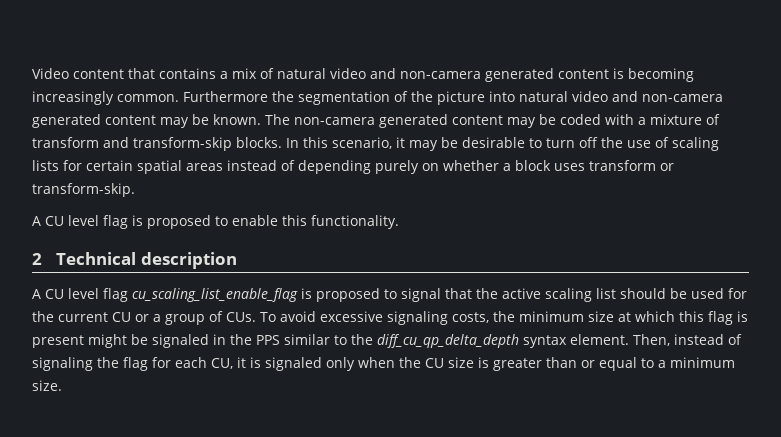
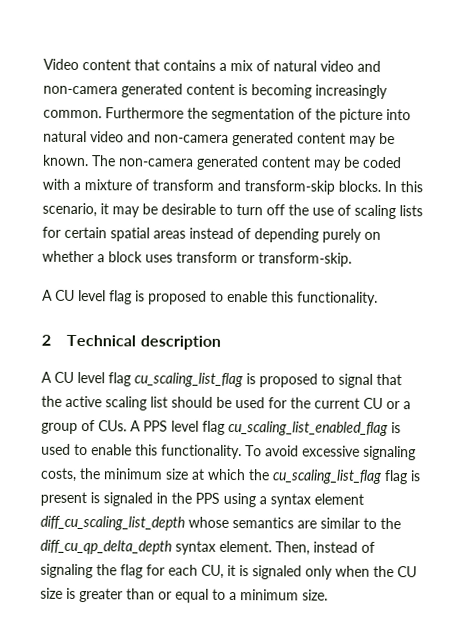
- A CU level flag cu_scaling_list_enable_flag is proposed to signal that the active scaling list should be used for the current CU or a group of CUs. To avoid excessive signaling costs, the minimum size at which this flag is present might be signaled in the PPS similar to the diff_cu_qp_delta_depth syntax element.
+ A CU level flag cu_scaling_list_flag is proposed to signal that the active scaling list should be used for the current CU or a group of CUs. A PPS level flag cu_scaling_list_enabled_flag is used to enable this functionality. To avoid excessive signaling costs, the minimum size at which the cu_scaling_list_flag flag is present is signaled in the PPS using a syntax element diff_cu_scaling_list_depth whose semantics are similar to the diff_cu_qp_delta_depth syntax element.

